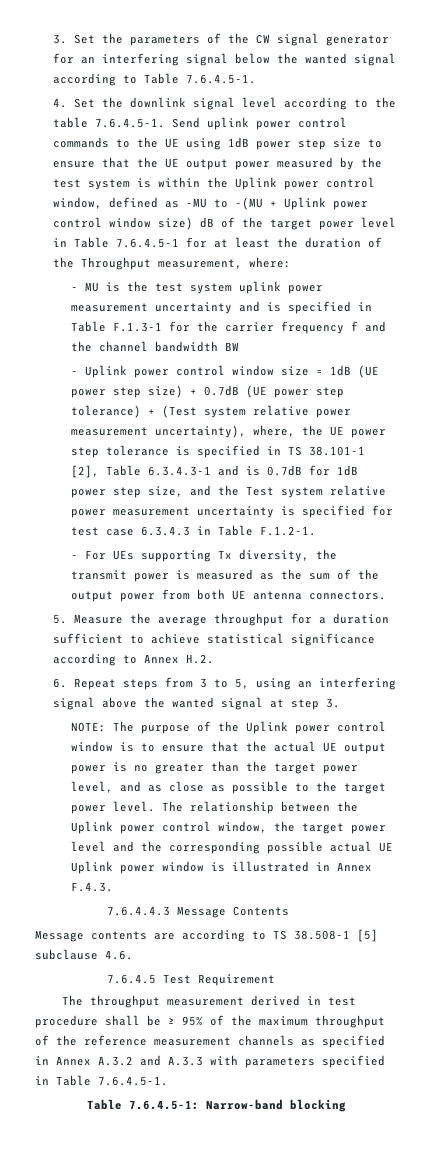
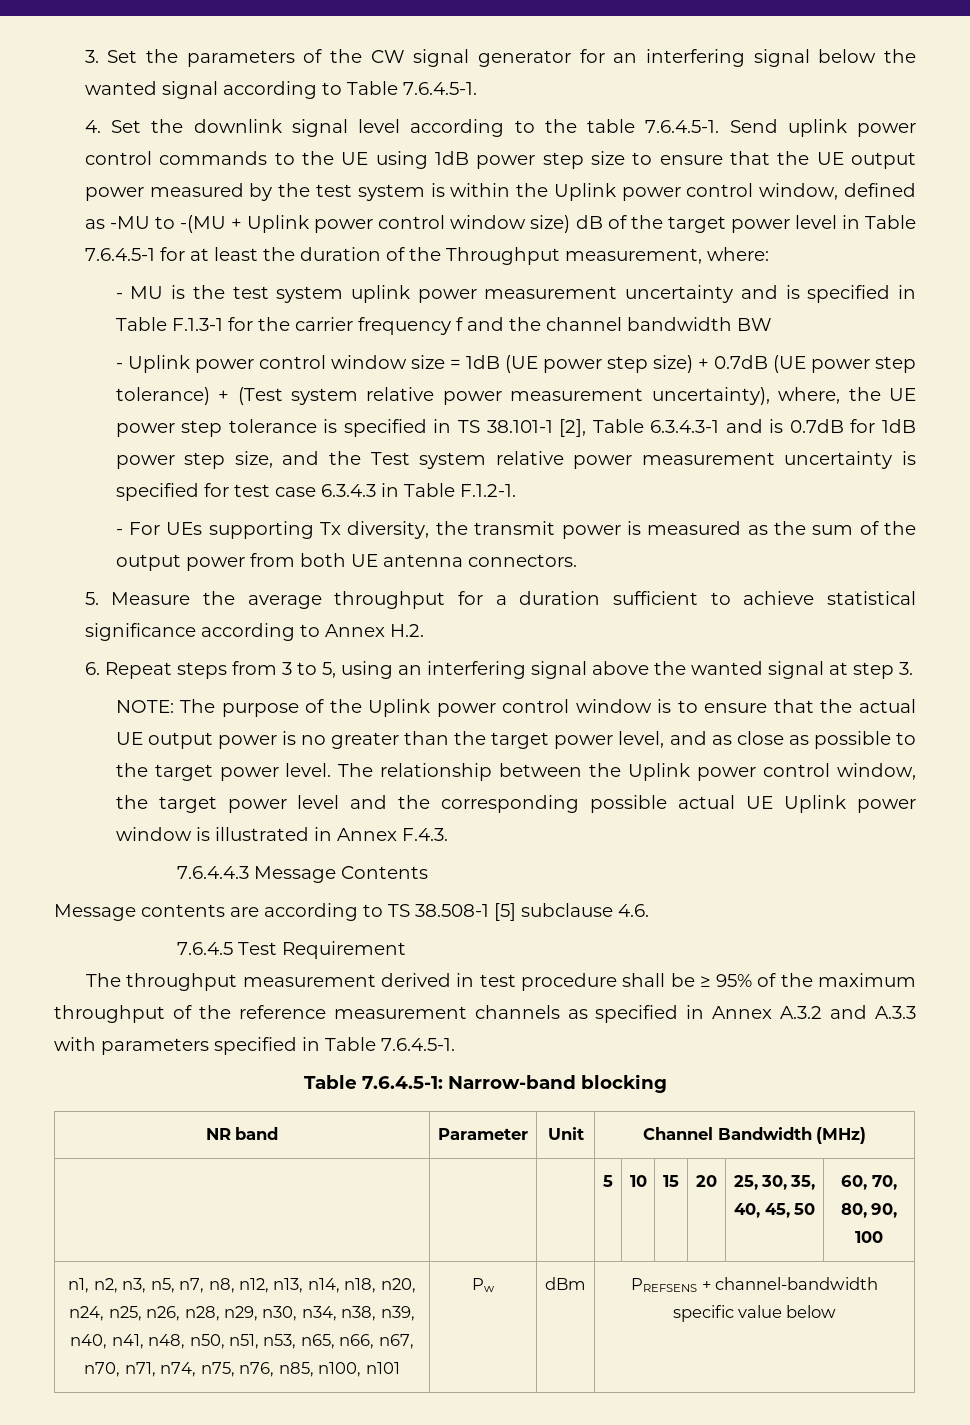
+ NR band | Parameter | Unit | Channel Bandwidth (MHz)
+ | | | 5 | 10 | 15 | 20 | 25, 30, 35, 40, 45, 50 | 60, 70, 80, 90, 100
+ n1, n2, n3, n5, n7, n8, n12, n13, n14, n18, n20, n24, n25, n26, n28, n29, n30, n34, n38, n39, n40, n41, n48, n50, n51, n53, n65, n66, n67, n70, n71, n74, n75, n76, n85, n100, n101 | Pw | dBm | PREFSENS + channel-bandwidth specific value below

